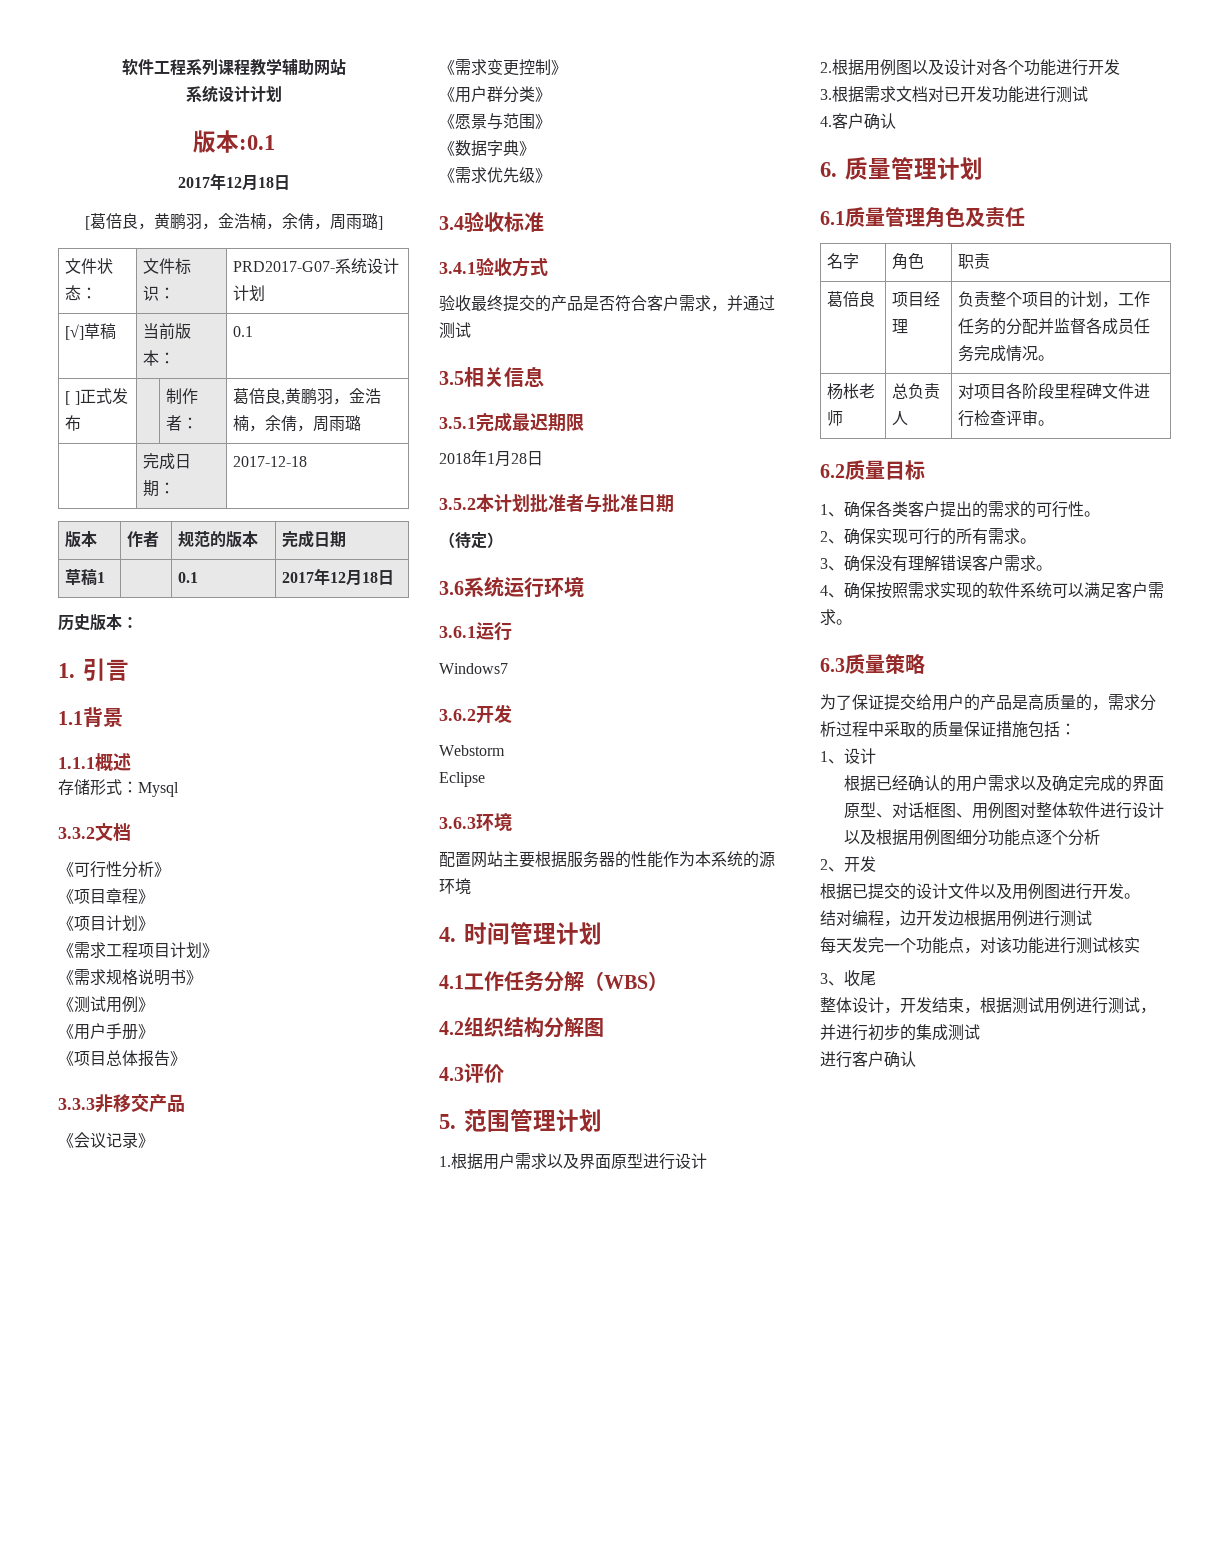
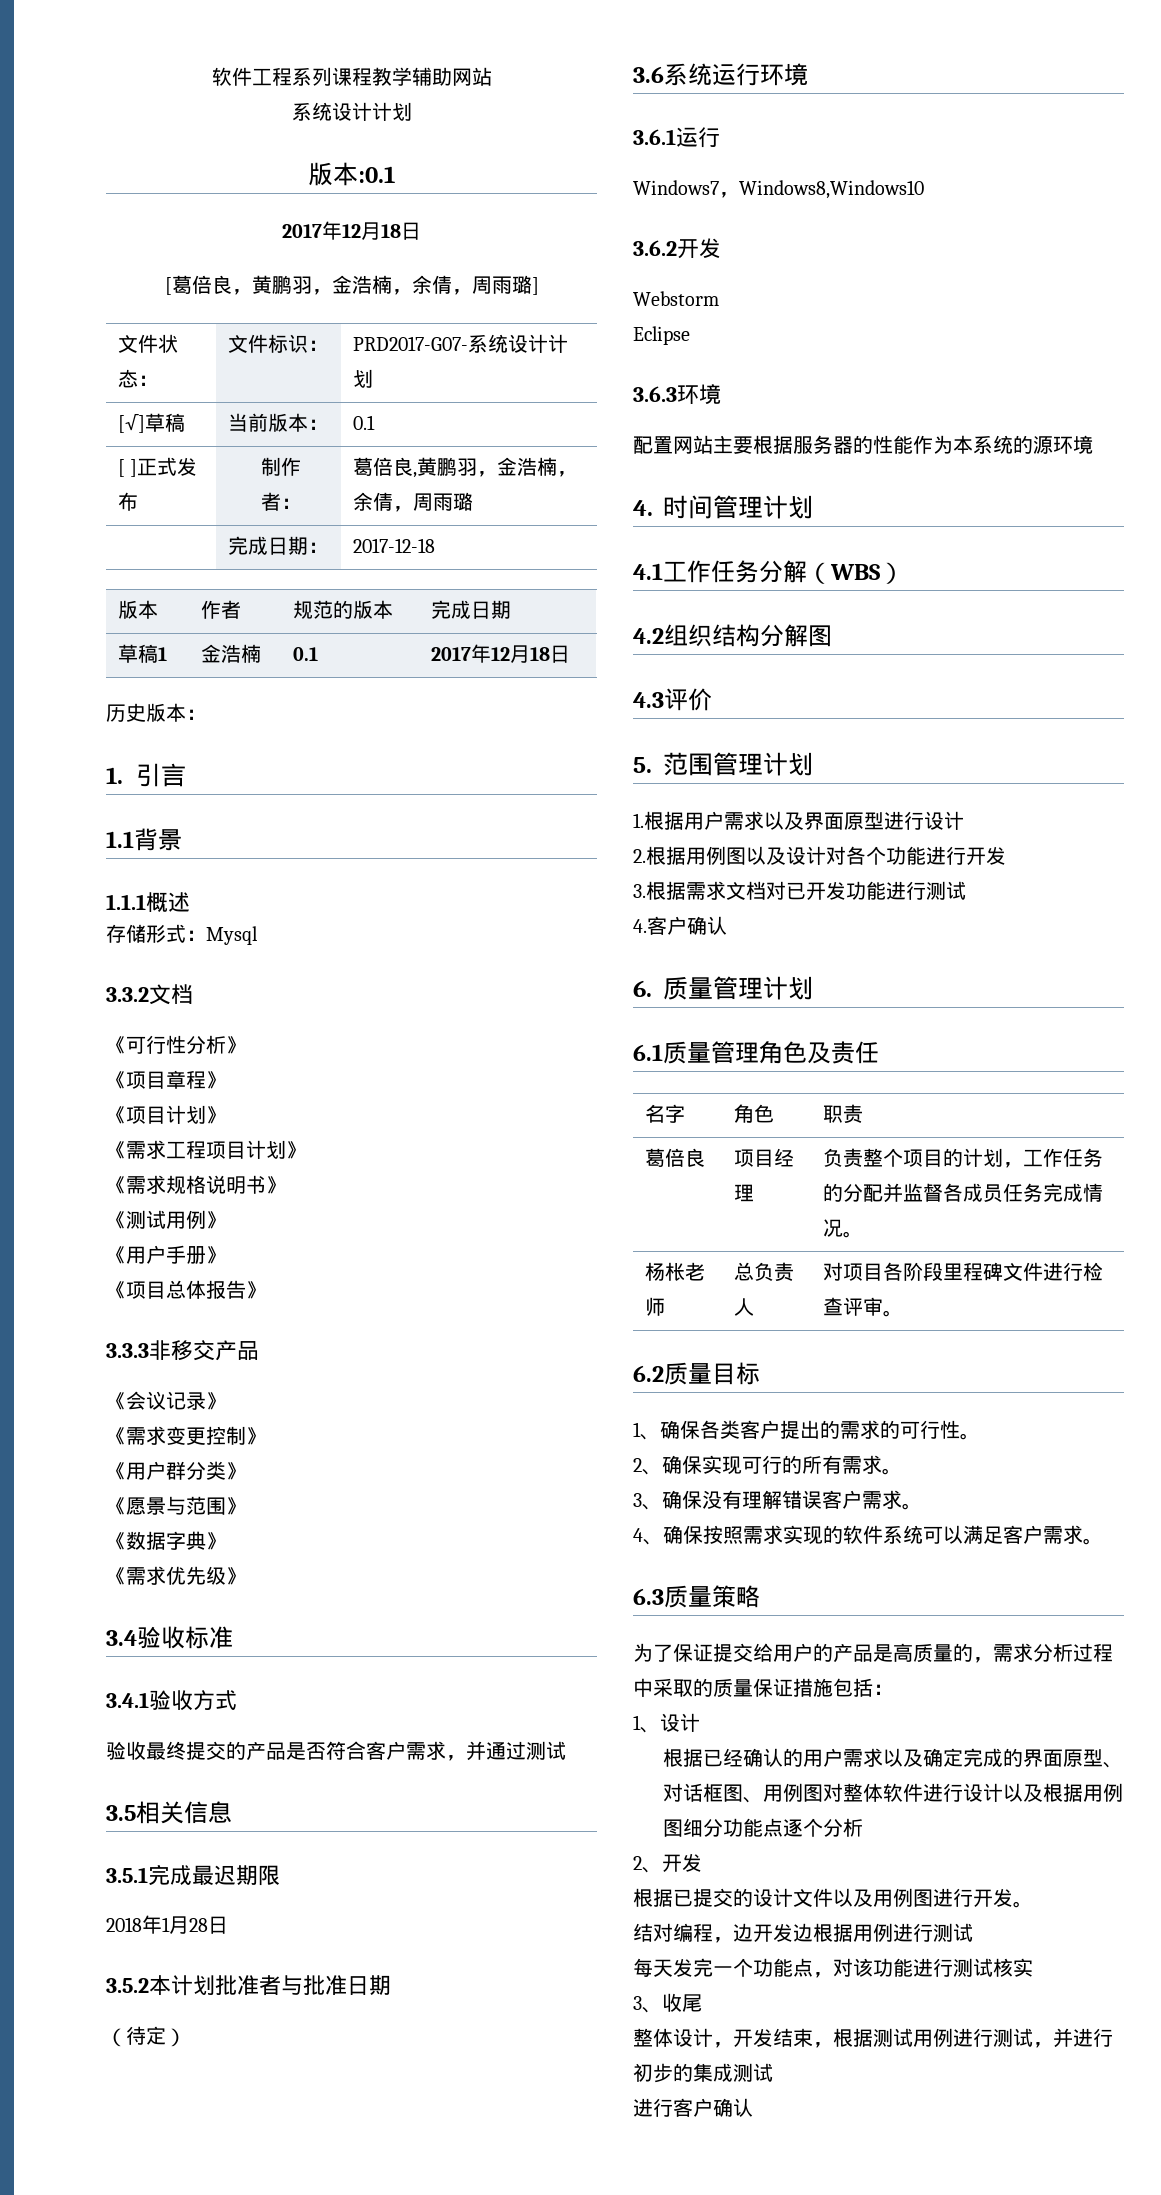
- 草稿1 | | 0.1 | 2017年12月18日
+ 草稿1 | 金浩楠 | 0.1 | 2017年12月18日
- Windows7
+ Windows7，Windows8,Windows10

